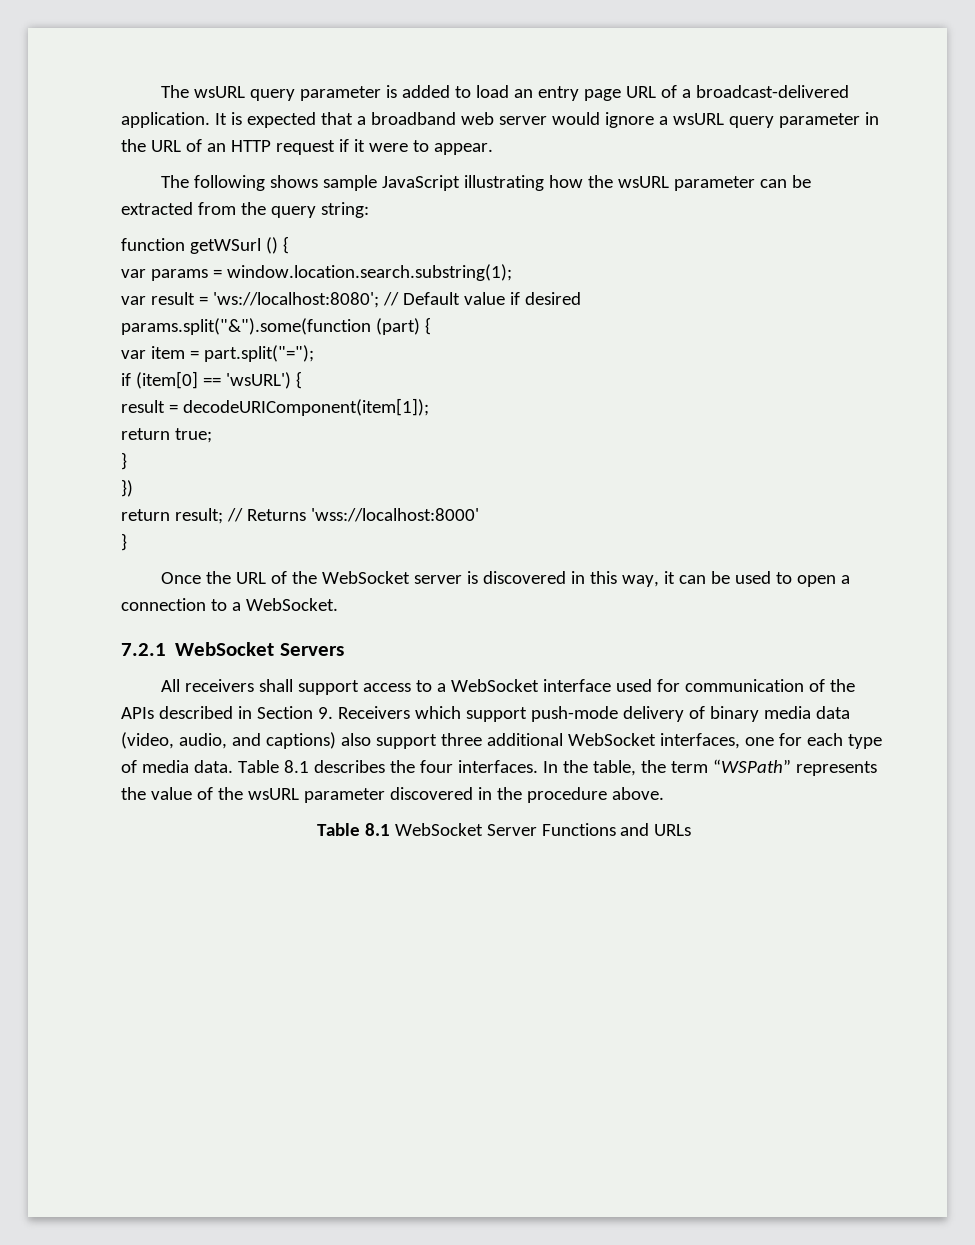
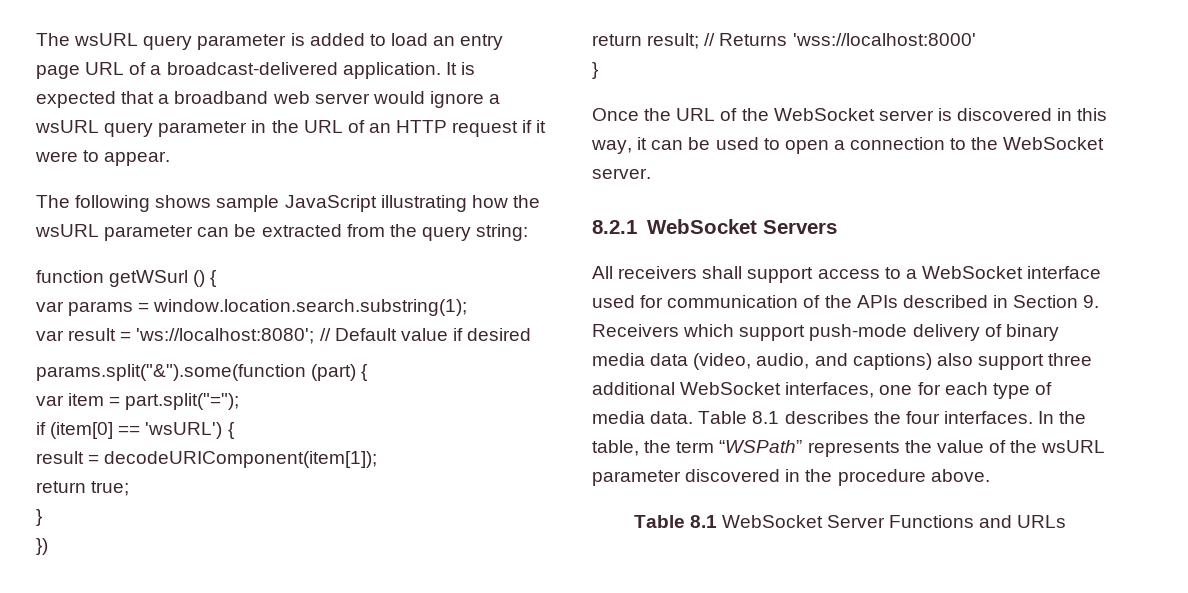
- Once the URL of the WebSocket server is discovered in this way, it can be used to open a connection to a WebSocket.
- 7.2.1 WebSocket Servers
+ Once the URL of the WebSocket server is discovered in this way, it can be used to open a connection to the WebSocket server.
+ 8.2.1 WebSocket Servers

